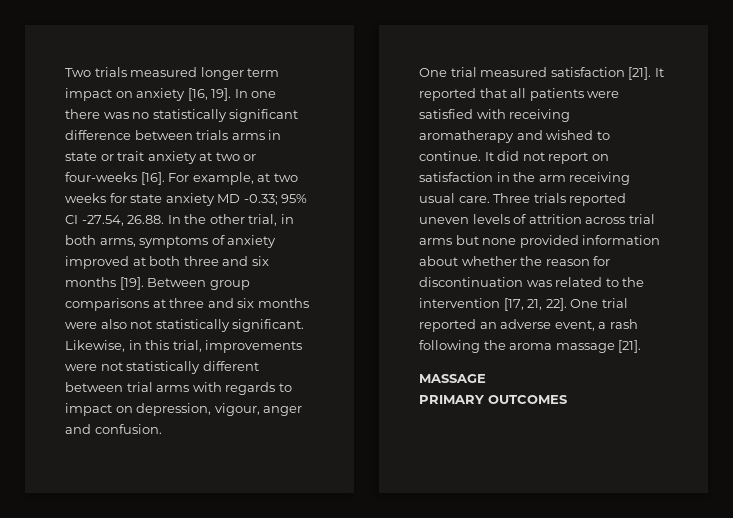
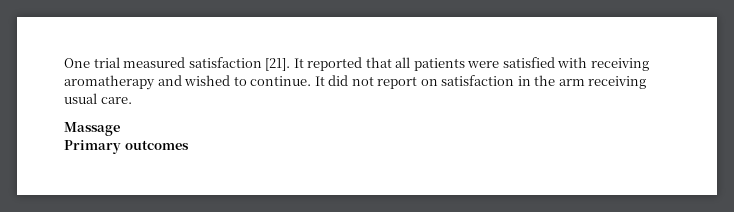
- Two trials measured longer term impact on anxiety [16, 19]. In one there was no statistically significant difference between trials arms in state or trait anxiety at two or four-weeks [16]. For example, at two weeks for state anxiety MD -0.33; 95% CI -27.54, 26.88. In the other trial, in both arms, symptoms of anxiety improved at both three and six months [19]. Between group comparisons at three and six months were also not statistically significant. Likewise, in this trial, improvements were not statistically different between trial arms with regards to impact on depression, vigour, anger and confusion.
- It did not report on satisfaction in the arm receiving usual care. Three trials reported uneven levels of attrition across trial arms but none provided information about whether the reason for discontinuation was related to the intervention [17, 21, 22]. One trial reported an adverse event, a rash following the aroma massage [21].
- MASSAGE
- PRIMARY OUTCOMES
+ It did not report on satisfaction in the arm receiving usual care.
+ Massage
+ Primary outcomes

